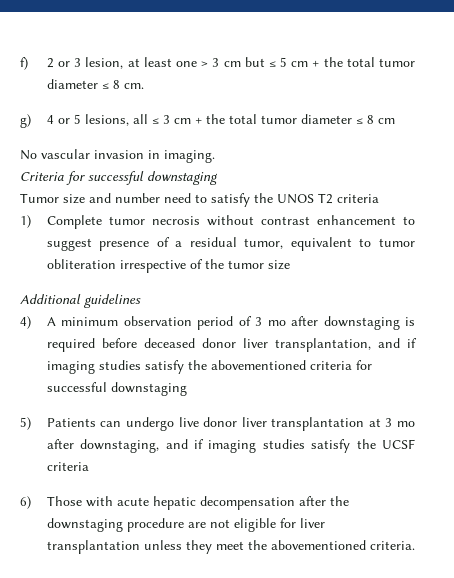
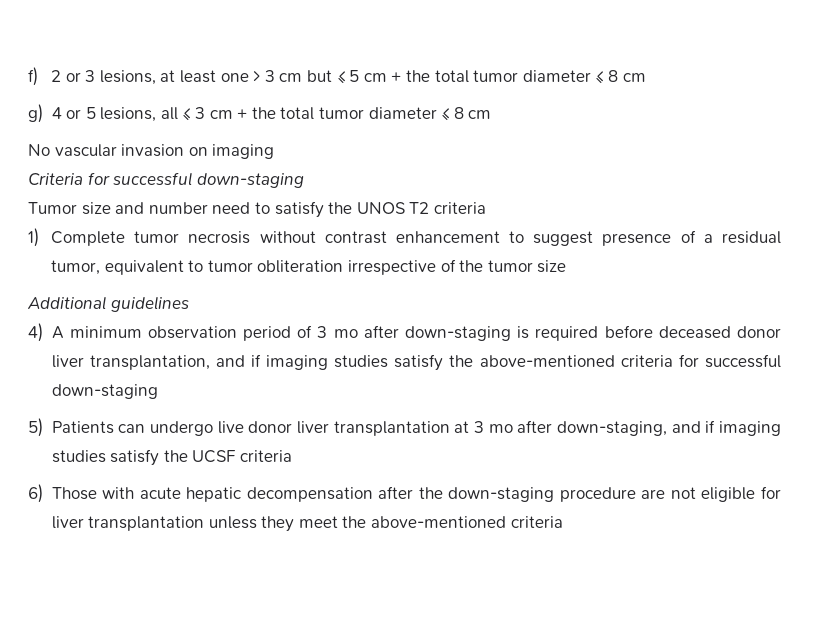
- f) 2 or 3 lesion, at least one > 3 cm but ≤ 5 cm + the total tumor diameter ≤ 8 cm.
+ f) 2 or 3 lesions, at least one > 3 cm but ≤ 5 cm + the total tumor diameter ≤ 8 cm
- No vascular invasion in imaging.
+ No vascular invasion on imaging
- Criteria for successful downstaging
+ Criteria for successful down-staging
- 4) A minimum observation period of 3 mo after downstaging is required before deceased donor liver transplantation, and if imaging studies satisfy the abovementioned criteria for successful downstaging
+ 4) A minimum observation period of 3 mo after down-staging is required before deceased donor liver transplantation, and if imaging studies satisfy the above-mentioned criteria for successful down-staging
- 5) Patients can undergo live donor liver transplantation at 3 mo after downstaging, and if imaging studies satisfy the UCSF criteria
+ 5) Patients can undergo live donor liver transplantation at 3 mo after down-staging, and if imaging studies satisfy the UCSF criteria
- 6) Those with acute hepatic decompensation after the downstaging procedure are not eligible for liver transplantation unless they meet the abovementioned criteria.
+ 6) Those with acute hepatic decompensation after the down-staging procedure are not eligible for liver transplantation unless they meet the above-mentioned criteria

